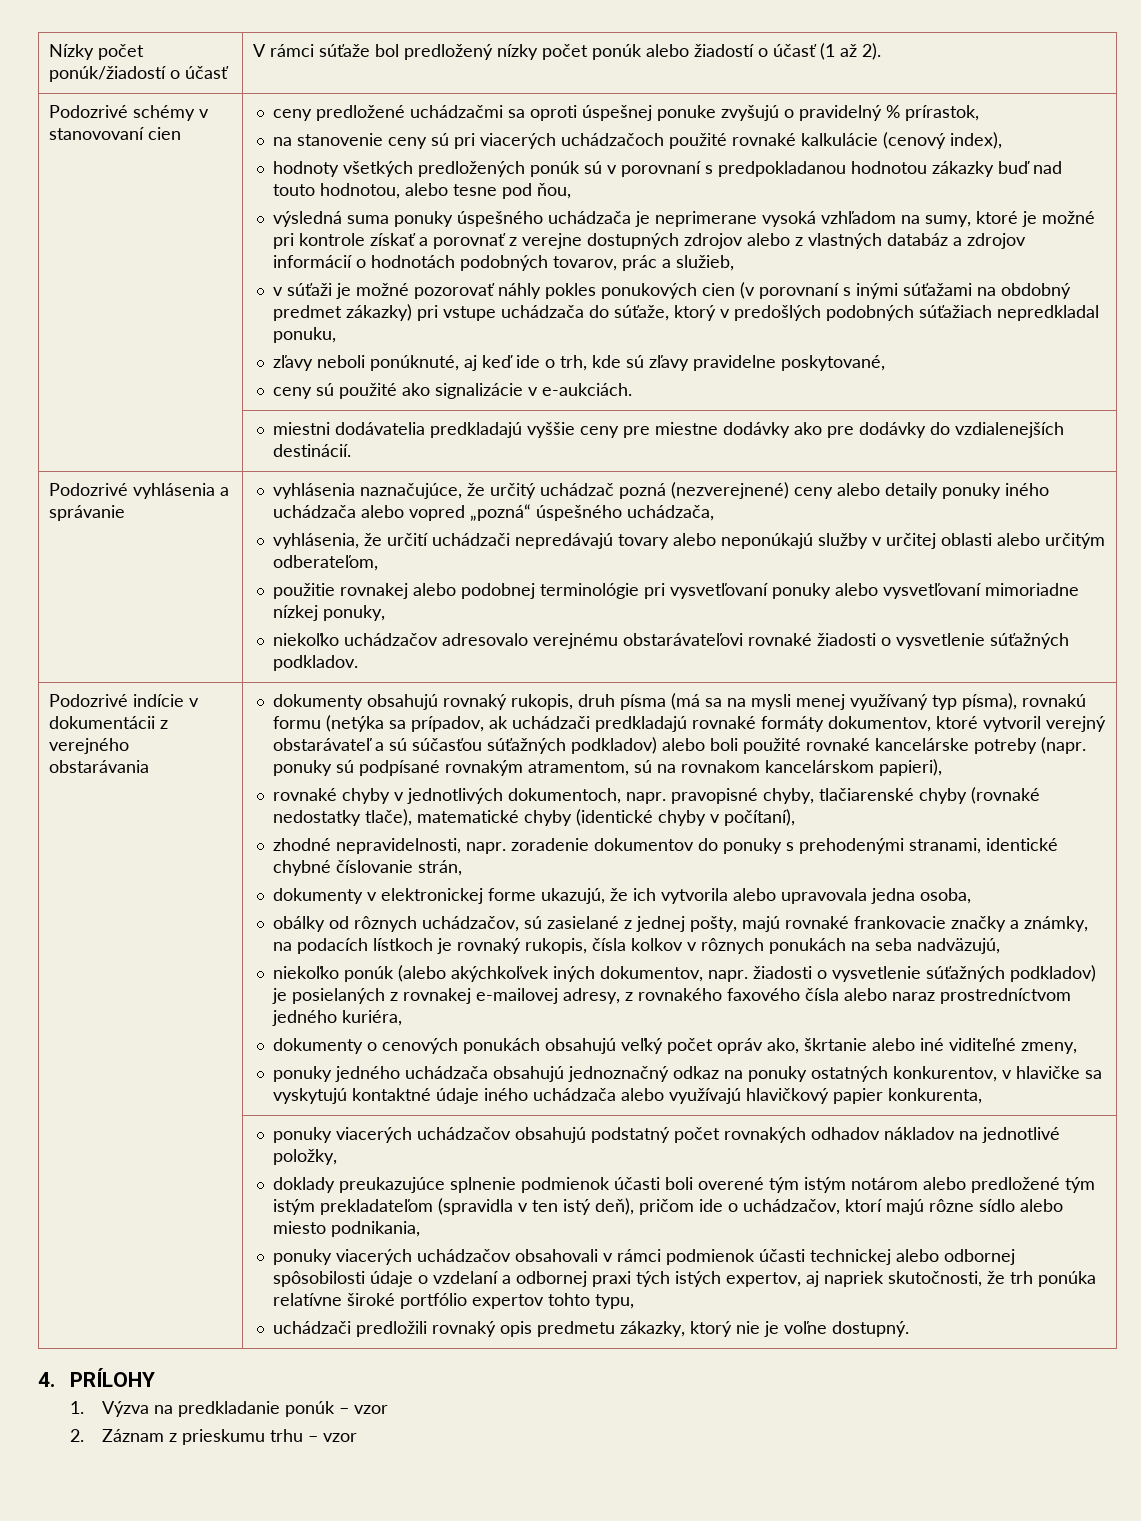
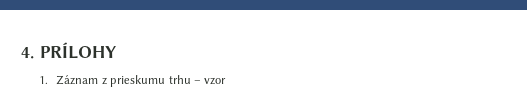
- Nízky počet ponúk/žiadostí o účasť | V rámci súťaže bol predložený nízky počet ponúk alebo žiadostí o účasť (1 až 2).
- Podozrivé schémy v stanovovaní cien | ceny predložené uchádzačmi sa oproti úspešnej ponuke zvyšujú o pravidelný % prírastok,
- na stanovenie ceny sú pri viacerých uchádzačoch použité rovnaké kalkulácie (cenový index),
- hodnoty všetkých predložených ponúk sú v porovnaní s predpokladanou hodnotou zákazky buď nad touto hodnotou, alebo tesne pod ňou,
- výsledná suma ponuky úspešného uchádzača je neprimerane vysoká vzhľadom na sumy, ktoré je možné pri kontrole získať a porovnať z verejne dostupných zdrojov alebo z vlastných databáz a zdrojov informácií o hodnotách podobných tovarov, prác a služieb,
- v súťaži je možné pozorovať náhly pokles ponukových cien (v porovnaní s inými súťažami na obdobný predmet zákazky) pri vstupe uchádzača do súťaže, ktorý v predošlých podobných súťažiach nepredkladal ponuku,
- zľavy neboli ponúknuté, aj keď ide o trh, kde sú zľavy pravidelne poskytované,
- ceny sú použité ako signalizácie v e-aukciách.
- | miestni dodávatelia predkladajú vyššie ceny pre miestne dodávky ako pre dodávky do vzdialenejších destinácií.
- Podozrivé vyhlásenia a správanie | vyhlásenia naznačujúce, že určitý uchádzač pozná (nezverejnené) ceny alebo detaily ponuky iného uchádzača alebo vopred „pozná“ úspešného uchádzača,
- vyhlásenia, že určití uchádzači nepredávajú tovary alebo neponúkajú služby v určitej oblasti alebo určitým odberateľom,
- použitie rovnakej alebo podobnej terminológie pri vysvetľovaní ponuky alebo vysvetľovaní mimoriadne nízkej ponuky,
- niekoľko uchádzačov adresovalo verejnému obstarávateľovi rovnaké žiadosti o vysvetlenie súťažných podkladov.
- Podozrivé indície v dokumentácii z verejného obstarávania | dokumenty obsahujú rovnaký rukopis, druh písma (má sa na mysli menej využívaný typ písma), rovnakú formu (netýka sa prípadov, ak uchádzači predkladajú rovnaké formáty dokumentov, ktoré vytvoril verejný obstarávateľ a sú súčasťou súťažných podkladov) alebo boli použité rovnaké kancelárske potreby (napr. ponuky sú podpísané rovnakým atramentom, sú na rovnakom kancelárskom papieri),
- rovnaké chyby v jednotlivých dokumentoch, napr. pravopisné chyby, tlačiarenské chyby (rovnaké nedostatky tlače), matematické chyby (identické chyby v počítaní),
- zhodné nepravidelnosti, napr. zoradenie dokumentov do ponuky s prehodenými stranami, identické chybné číslovanie strán,
- dokumenty v elektronickej forme ukazujú, že ich vytvorila alebo upravovala jedna osoba,
- obálky od rôznych uchádzačov, sú zasielané z jednej pošty, majú rovnaké frankovacie značky a známky, na podacích lístkoch je rovnaký rukopis, čísla kolkov v rôznych ponukách na seba nadväzujú,
- niekoľko ponúk (alebo akýchkoľvek iných dokumentov, napr. žiadosti o vysvetlenie súťažných podkladov) je posielaných z rovnakej e-mailovej adresy, z rovnakého faxového čísla alebo naraz prostredníctvom jedného kuriéra,
- dokumenty o cenových ponukách obsahujú veľký počet opráv ako, škrtanie alebo iné viditeľné zmeny,
- ponuky jedného uchádzača obsahujú jednoznačný odkaz na ponuky ostatných konkurentov, v hlavičke sa vyskytujú kontaktné údaje iného uchádzača alebo využívajú hlavičkový papier konkurenta,
- | ponuky viacerých uchádzačov obsahujú podstatný počet rovnakých odhadov nákladov na jednotlivé položky,
- doklady preukazujúce splnenie podmienok účasti boli overené tým istým notárom alebo predložené tým istým prekladateľom (spravidla v ten istý deň), pričom ide o uchádzačov, ktorí majú rôzne sídlo alebo miesto podnikania,
- ponuky viacerých uchádzačov obsahovali v rámci podmienok účasti technickej alebo odbornej spôsobilosti údaje o vzdelaní a odbornej praxi tých istých expertov, aj napriek skutočnosti, že trh ponúka relatívne široké portfólio expertov tohto typu,
- uchádzači predložili rovnaký opis predmetu zákazky, ktorý nie je voľne dostupný.
  4. PRÍLOHY
- 1. Výzva na predkladanie ponúk – vzor
- 2. Záznam z prieskumu trhu – vzor
+ 1. Záznam z prieskumu trhu – vzor

